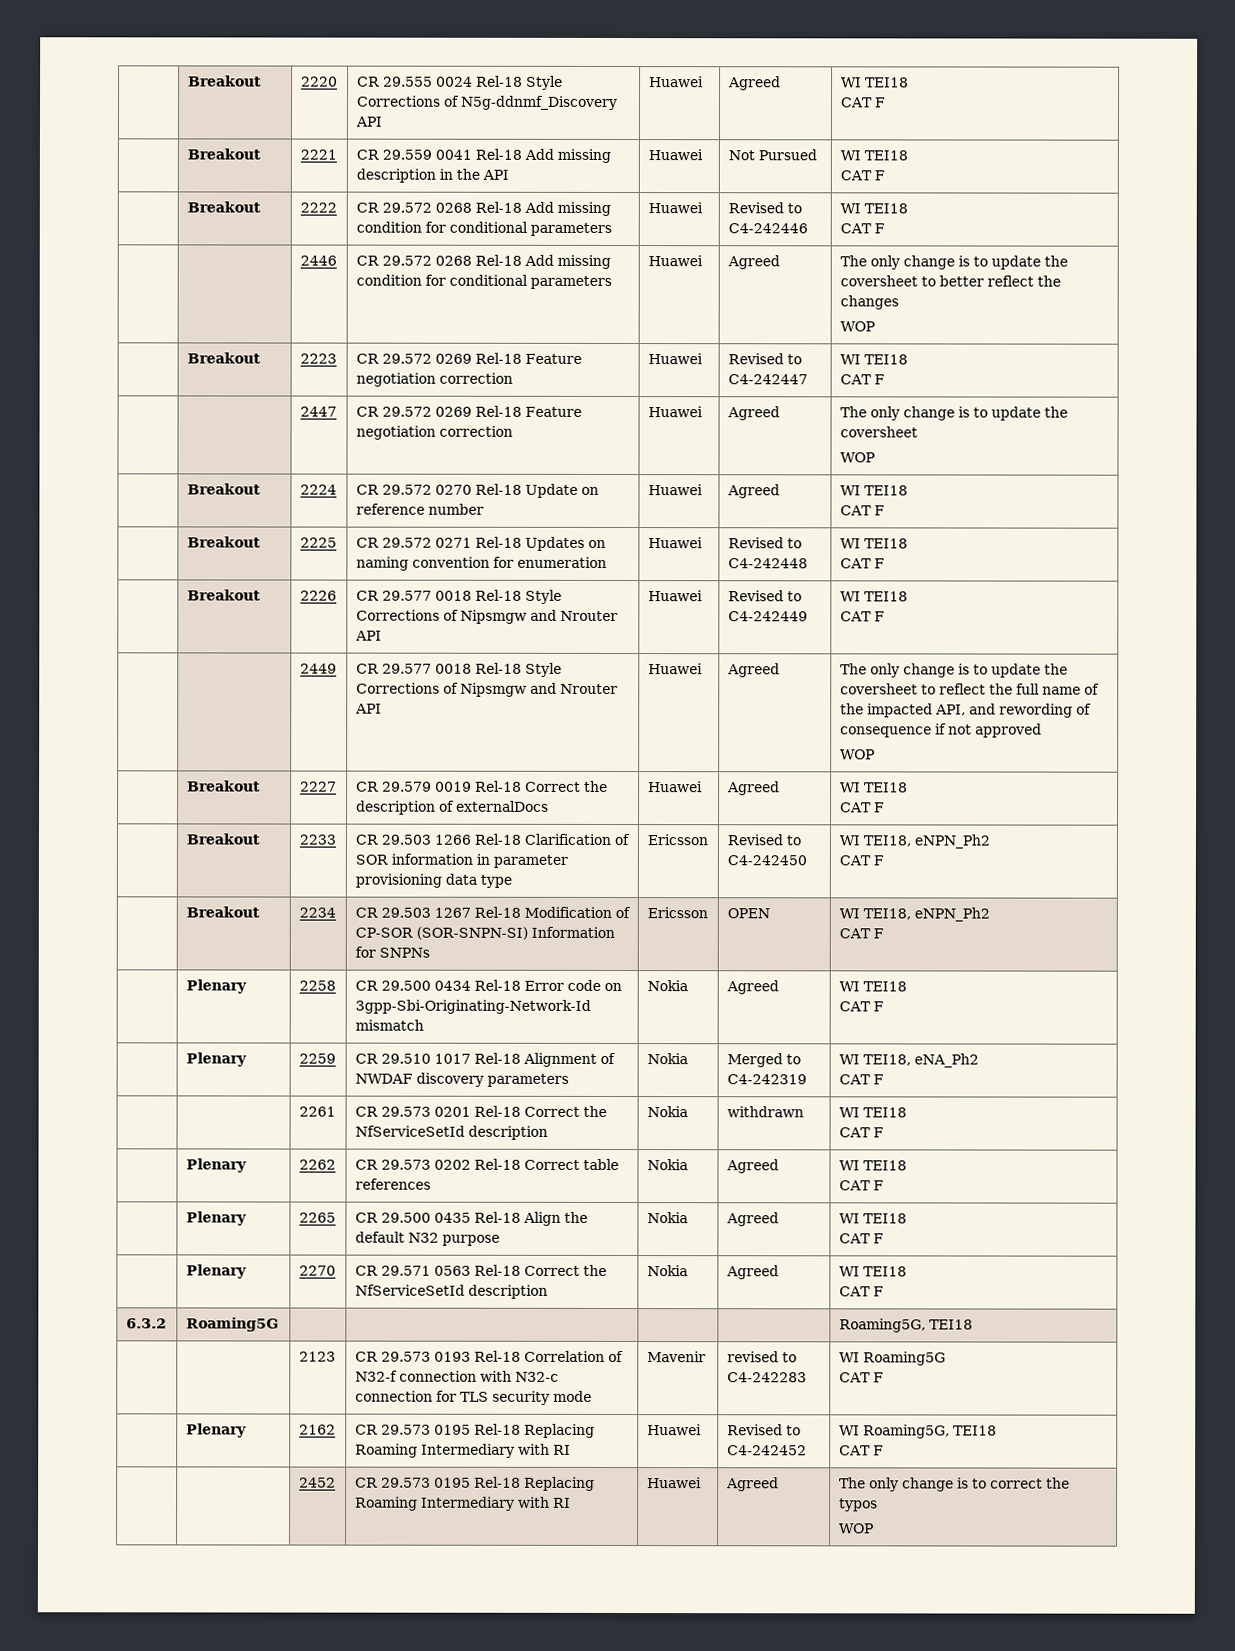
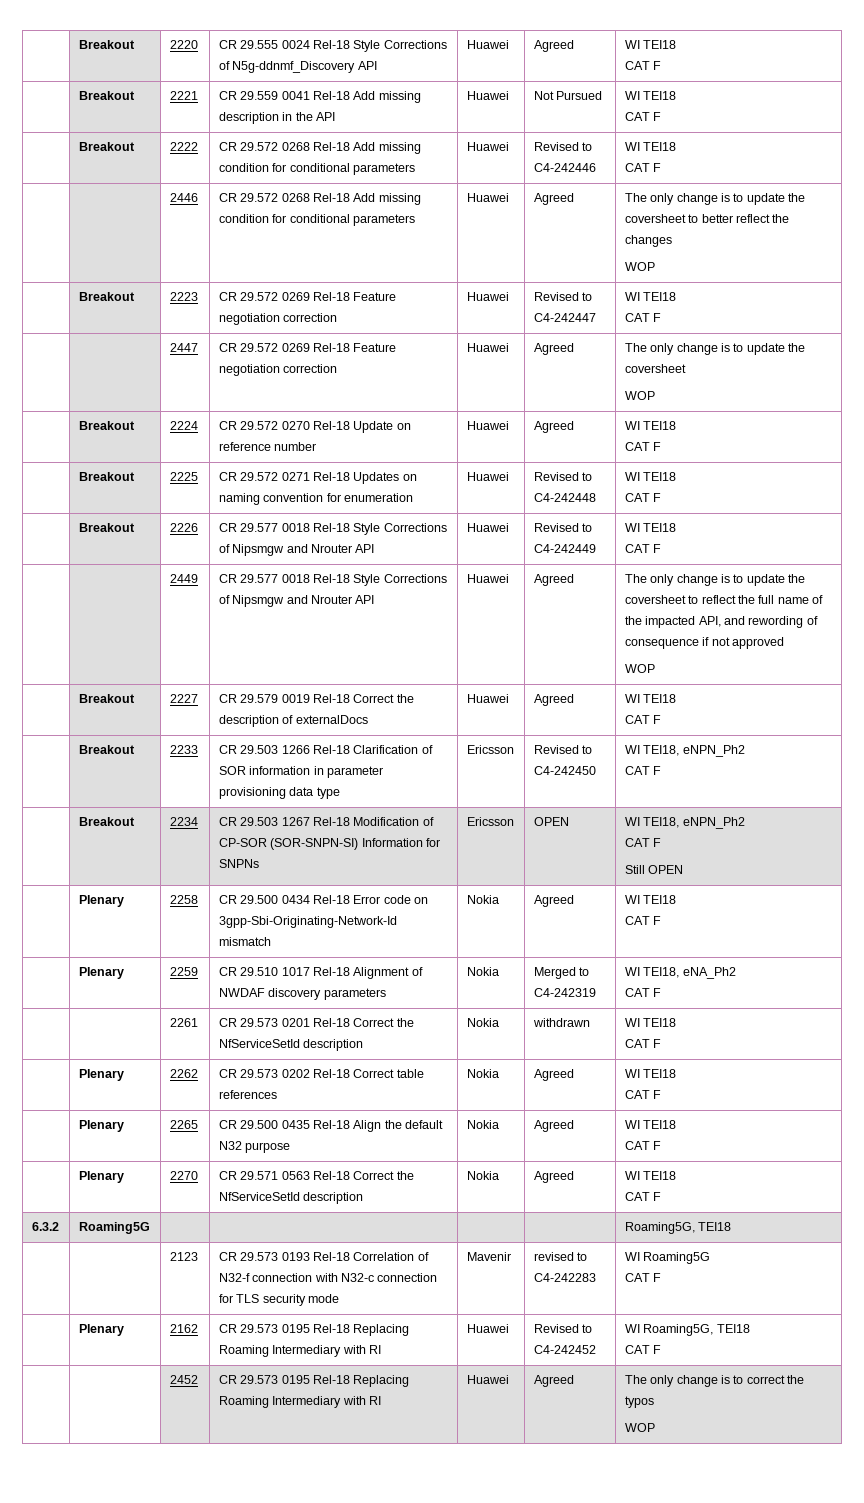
  | Breakout | 2234 | CR 29.503 1267 Rel-18 Modification of CP-SOR (SOR-SNPN-SI) Information for SNPNs | Ericsson | OPEN | WI TEI18, eNPN_Ph2
  CAT F
+ Still OPEN

